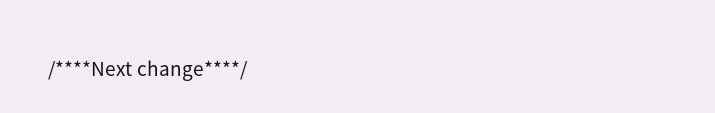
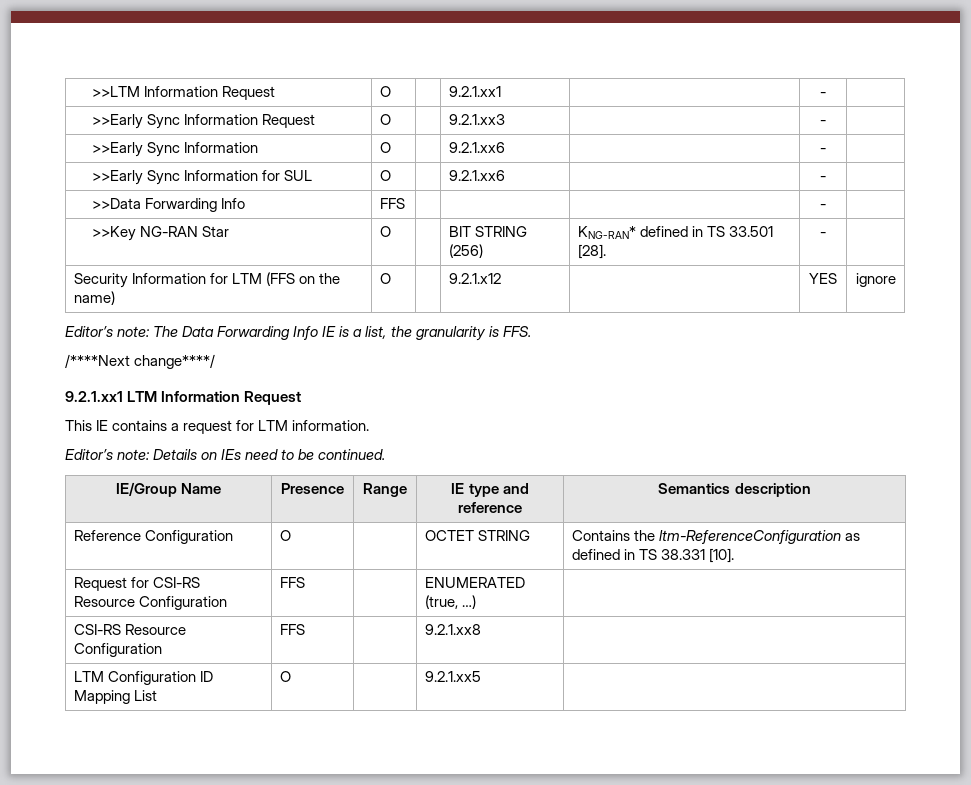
+ >>LTM Information Request | O | | 9.2.1.xx1 | | - |
+ >>Early Sync Information Request | O | | 9.2.1.xx3 | | - |
+ >>Early Sync Information | O | | 9.2.1.xx6 | | - |
+ >>Early Sync Information for SUL | O | | 9.2.1.xx6 | | - |
+ >>Data Forwarding Info | FFS | | | | - |
+ >>Key NG-RAN Star | O | | BIT STRING (256) | KNG-RAN* defined in TS 33.501 [28]. | - |
+ Security Information for LTM (FFS on the name) | O | | 9.2.1.x12 | | YES | ignore
+ Editor’s note: The Data Forwarding Info IE is a list, the granularity is FFS.
  /****Next change****/
+ 9.2.1.xx1 LTM Information Request
+ This IE contains a request for LTM information.
+ Editor’s note: Details on IEs need to be continued.
+ IE/Group Name | Presence | Range | IE type and reference | Semantics description
+ Reference Configuration | O | | OCTET STRING | Contains the ltm-ReferenceConfiguration as defined in TS 38.331 [10].
+ Request for CSI-RS Resource Configuration | FFS | | ENUMERATED (true, …) |
+ CSI-RS Resource Configuration | FFS | | 9.2.1.xx8 |
+ LTM Configuration ID Mapping List | O | | 9.2.1.xx5 |

